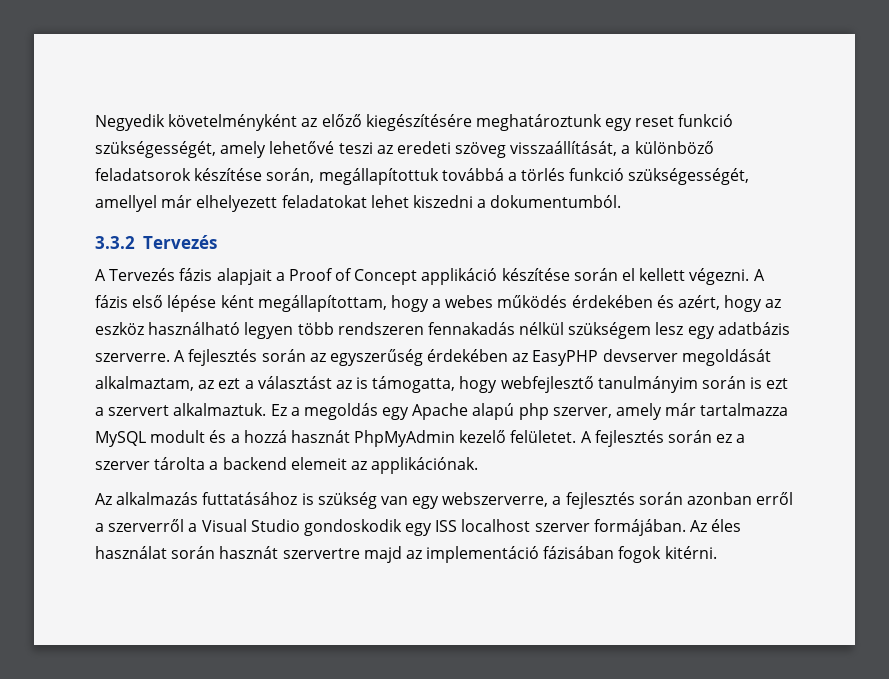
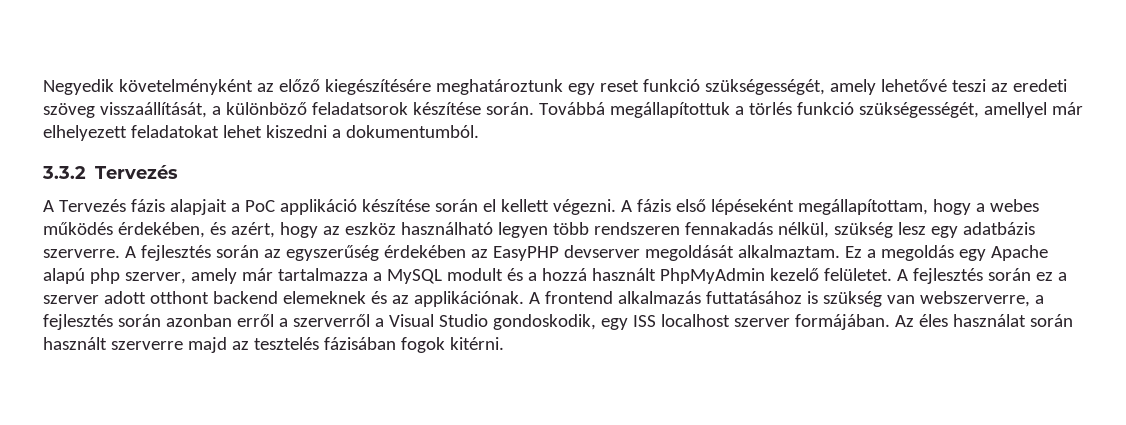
- Negyedik követelményként az előző kiegészítésére meghatároztunk egy reset funkció szükségességét, amely lehetővé teszi az eredeti szöveg visszaállítását, a különböző feladatsorok készítése során, megállapítottuk továbbá a törlés funkció szükségességét, amellyel már elhelyezett feladatokat lehet kiszedni a dokumentumból.
+ Negyedik követelményként az előző kiegészítésére meghatároztunk egy reset funkció szükségességét, amely lehetővé teszi az eredeti szöveg visszaállítását, a különböző feladatsorok készítése során. Továbbá megállapítottuk a törlés funkció szükségességét, amellyel már elhelyezett feladatokat lehet kiszedni a dokumentumból.
- A Tervezés fázis alapjait a Proof of Concept applikáció készítése során el kellett végezni.
+ A Tervezés fázis alapjait a PoC applikáció készítése során el kellett végezni.
- A fázis első lépése ként megállapítottam, hogy a webes működés érdekében és azért, hogy az eszköz használható legyen több rendszeren fennakadás nélkül szükségem lesz egy adatbázis szerverre.
+ A fázis első lépéseként megállapítottam, hogy a webes működés érdekében, és azért, hogy az eszköz használható legyen több rendszeren fennakadás nélkül, szükség lesz egy adatbázis szerverre.
- A fejlesztés során az egyszerűség érdekében az EasyPHP devserver megoldását alkalmaztam, az ezt a választást az is támogatta, hogy webfejlesztő tanulmányim során is ezt a szervert alkalmaztuk.
+ A fejlesztés során az egyszerűség érdekében az EasyPHP devserver megoldását alkalmaztam.
- Ez a megoldás egy Apache alapú php szerver, amely már tartalmazza MySQL modult és a hozzá hasznát PhpMyAdmin kezelő felületet.
+ Ez a megoldás egy Apache alapú php szerver, amely már tartalmazza a MySQL modult és a hozzá használt PhpMyAdmin kezelő felületet.
- A fejlesztés során ez a szerver tárolta a backend elemeit az applikációnak.
- Az alkalmazás futtatásához is szükség van egy webszerverre, a fejlesztés során azonban erről a szerverről a Visual Studio gondoskodik egy ISS localhost szerver formájában.
+ A fejlesztés során ez a szerver adott otthont backend elemeknek és az applikációnak. A frontend alkalmazás futtatásához is szükség van webszerverre, a fejlesztés során azonban erről a szerverről a Visual Studio gondoskodik, egy ISS localhost szerver formájában.
- Az éles használat során hasznát szervertre majd az implementáció fázisában fogok kitérni.
+ Az éles használat során használt szerverre majd az tesztelés fázisában fogok kitérni.

